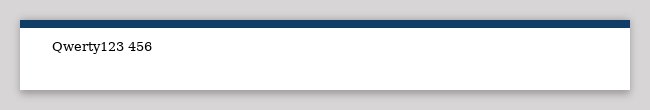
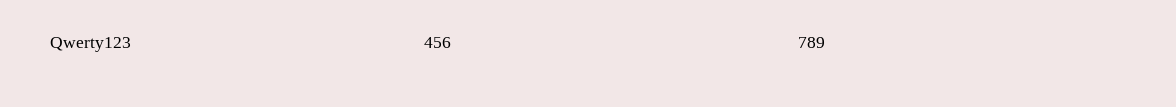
- Qwerty123 456
+ Qwerty123
+ 456
+ 789

